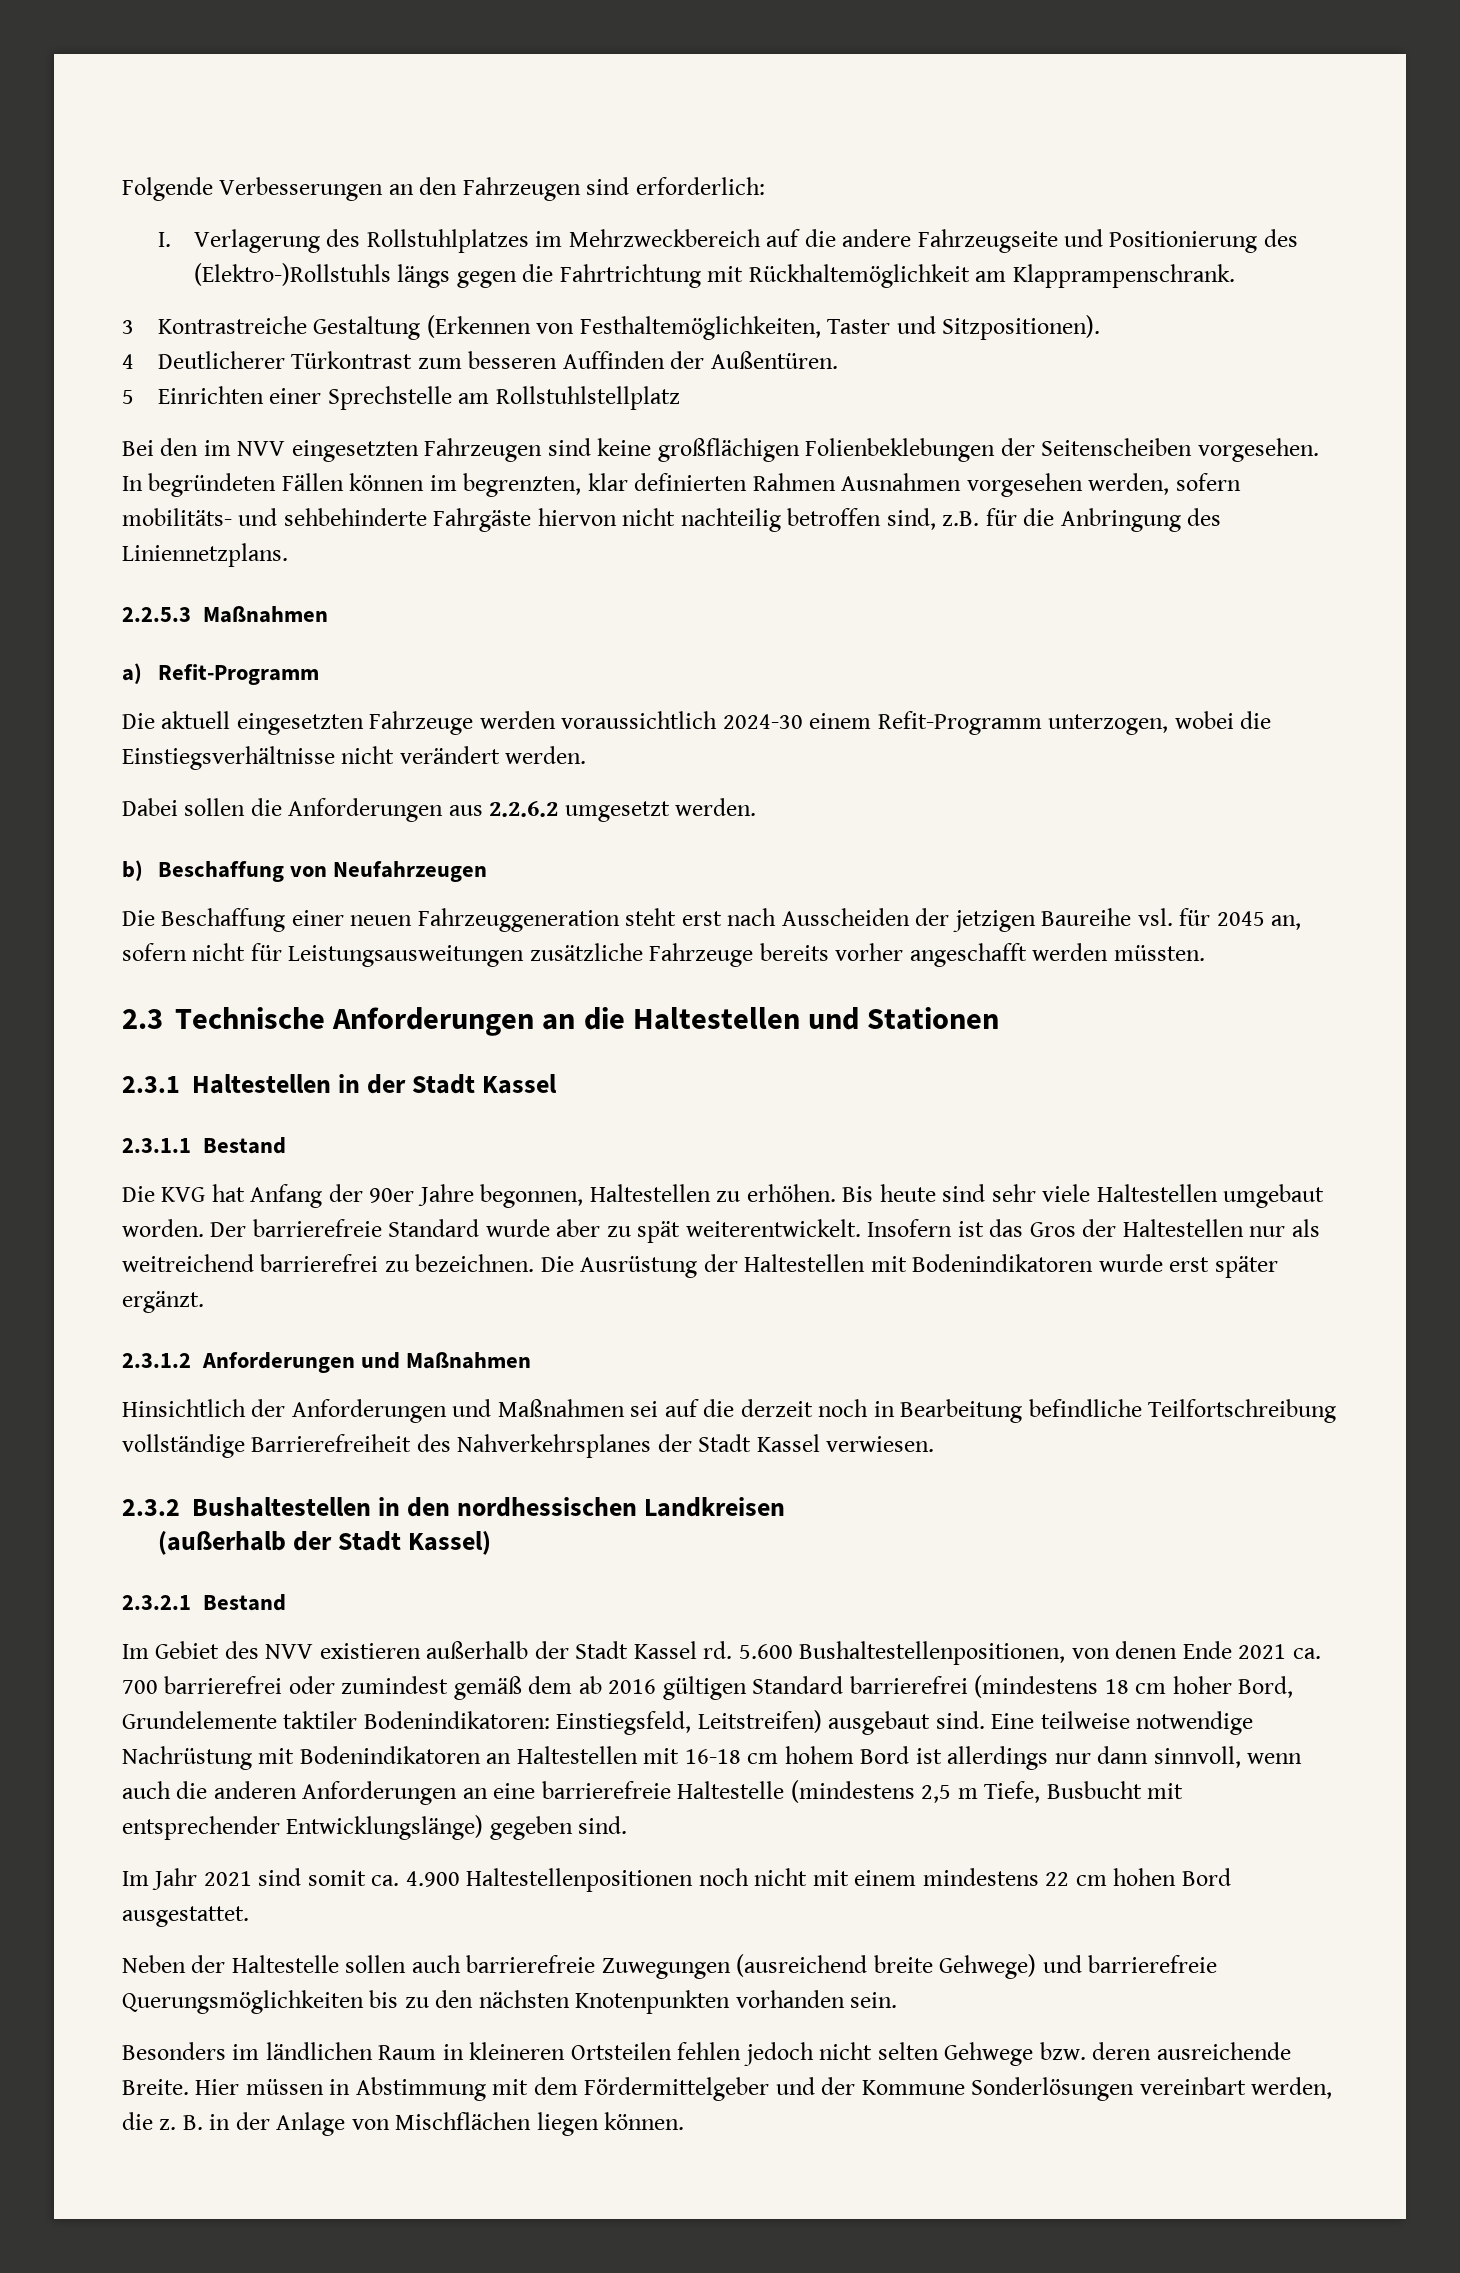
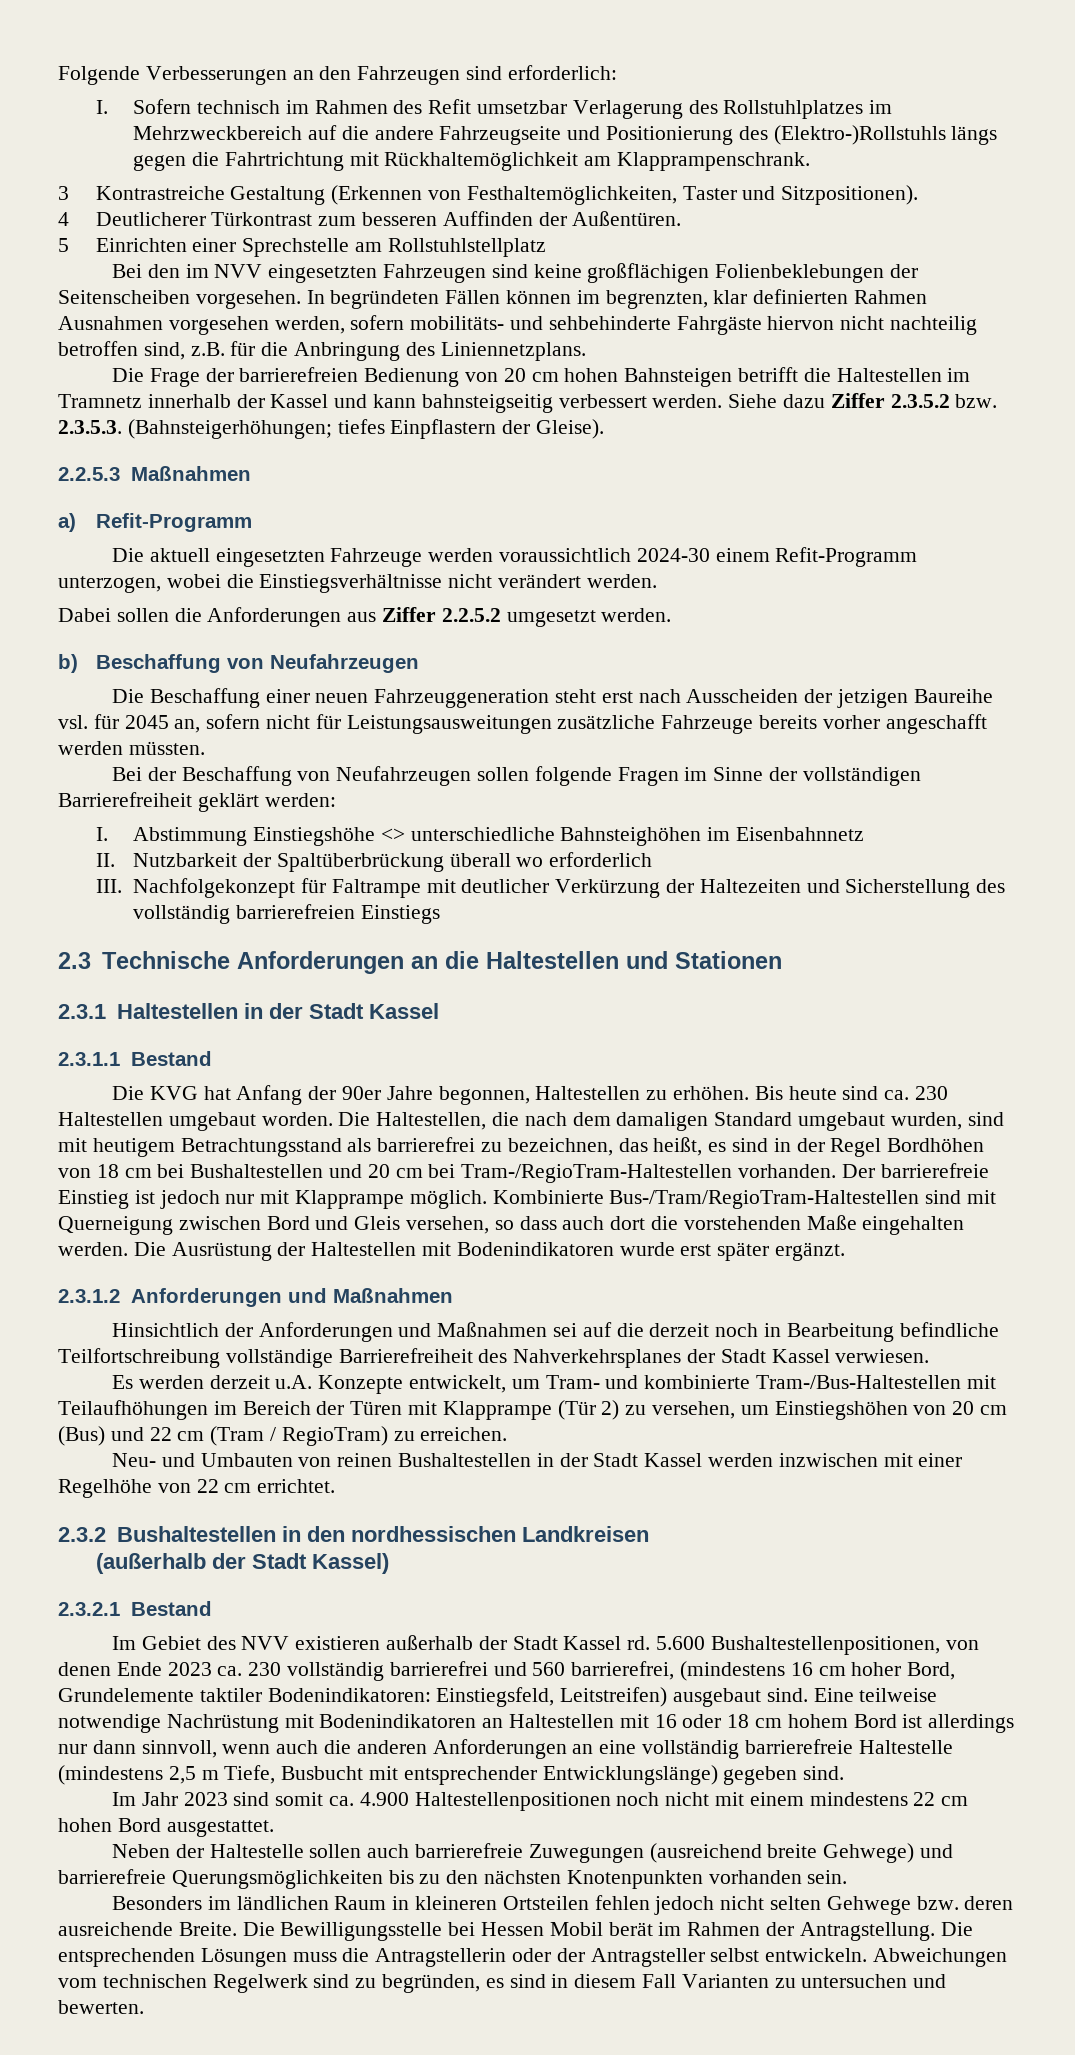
- I. Verlagerung des Rollstuhlplatzes im Mehrzweckbereich auf die andere Fahrzeugseite und Positionierung des (Elektro-)Rollstuhls längs gegen die Fahrtrichtung mit Rückhaltemöglichkeit am Klapprampenschrank.
+ I. Sofern technisch im Rahmen des Refit umsetzbar Verlagerung des Rollstuhlplatzes im Mehrzweckbereich auf die andere Fahrzeugseite und Positionierung des (Elektro-)Rollstuhls längs gegen die Fahrtrichtung mit Rückhaltemöglichkeit am Klapprampenschrank.
+ Die Frage der barrierefreien Bedienung von 20 cm hohen Bahnsteigen betrifft die Haltestellen im Tramnetz innerhalb der Kassel und kann bahnsteigseitig verbessert werden. Siehe dazu Ziffer 2.3.5.2 bzw. 2.3.5.3. (Bahnsteigerhöhungen; tiefes Einpflastern der Gleise).
- Dabei sollen die Anforderungen aus 2.2.6.2 umgesetzt werden.
+ Dabei sollen die Anforderungen aus Ziffer 2.2.5.2 umgesetzt werden.
+ Bei der Beschaffung von Neufahrzeugen sollen folgende Fragen im Sinne der vollständigen Barrierefreiheit geklärt werden:
+ I. Abstimmung Einstiegshöhe <> unterschiedliche Bahnsteighöhen im Eisenbahnnetz
+ II. Nutzbarkeit der Spaltüberbrückung überall wo erforderlich
+ III. Nachfolgekonzept für Faltrampe mit deutlicher Verkürzung der Haltezeiten und Sicherstellung des vollständig barrierefreien Einstiegs
- Bis heute sind sehr viele Haltestellen umgebaut worden.
+ Bis heute sind ca. 230 Haltestellen umgebaut worden.
- Der barrierefreie Standard wurde aber zu spät weiterentwickelt. Insofern ist das Gros der Haltestellen nur als weitreichend barrierefrei zu bezeichnen.
+ Die Haltestellen, die nach dem damaligen Standard umgebaut wurden, sind mit heutigem Betrachtungsstand als barrierefrei zu bezeichnen, das heißt, es sind in der Regel Bordhöhen von 18 cm bei Bushaltestellen und 20 cm bei Tram-/RegioTram-Haltestellen vorhanden. Der barrierefreie Einstieg ist jedoch nur mit Klapprampe möglich. Kombinierte Bus-/Tram/RegioTram-Haltestellen sind mit Querneigung zwischen Bord und Gleis versehen, so dass auch dort die vorstehenden Maße eingehalten werden.
+ Es werden derzeit u.A. Konzepte entwickelt, um Tram- und kombinierte Tram-/Bus-Haltestellen mit Teilaufhöhungen im Bereich der Türen mit Klapprampe (Tür 2) zu versehen, um Einstiegshöhen von 20 cm (Bus) und 22 cm (Tram / RegioTram) zu erreichen.
+ Neu- und Umbauten von reinen Bushaltestellen in der Stadt Kassel werden inzwischen mit einer Regelhöhe von 22 cm errichtet.
- 5.600 Bushaltestellenpositionen, von denen Ende 2021 ca. 700 barrierefrei oder zumindest gemäß dem ab 2016 gültigen Standard barrierefrei (mindestens 18 cm hoher Bord, Grundelemente taktiler Bodenindikatoren: Einstiegsfeld, Leitstreifen) ausgebaut sind.
+ 5.600 Bushaltestellenpositionen, von denen Ende 2023 ca. 230 vollständig barrierefrei und 560 barrierefrei, (mindestens 16 cm hoher Bord, Grundelemente taktiler Bodenindikatoren: Einstiegsfeld, Leitstreifen) ausgebaut sind.
- Eine teilweise notwendige Nachrüstung mit Bodenindikatoren an Haltestellen mit 16-18 cm hohem Bord ist allerdings nur dann sinnvoll, wenn auch die anderen Anforderungen an eine barrierefreie Haltestelle (mindestens 2,5 m Tiefe, Busbucht mit entsprechender Entwicklungslänge) gegeben sind.
+ Eine teilweise notwendige Nachrüstung mit Bodenindikatoren an Haltestellen mit 16 oder 18 cm hohem Bord ist allerdings nur dann sinnvoll, wenn auch die anderen Anforderungen an eine vollständig barrierefreie Haltestelle (mindestens 2,5 m Tiefe, Busbucht mit entsprechender Entwicklungslänge) gegeben sind.
- Im Jahr 2021 sind somit ca. 4.900 Haltestellenpositionen noch nicht mit einem mindestens 22 cm hohen Bord ausgestattet.
+ Im Jahr 2023 sind somit ca. 4.900 Haltestellenpositionen noch nicht mit einem mindestens 22 cm hohen Bord ausgestattet.
- Hier müssen in Abstimmung mit dem Fördermittelgeber und der Kommune Sonderlösungen vereinbart werden, die z. B. in der Anlage von Mischflächen liegen können.
+ Die Bewilligungsstelle bei Hessen Mobil berät im Rahmen der Antragstellung. Die entsprechenden Lösungen muss die Antragstellerin oder der Antragsteller selbst entwickeln. Abweichungen vom technischen Regelwerk sind zu begründen, es sind in diesem Fall Varianten zu untersuchen und bewerten.

